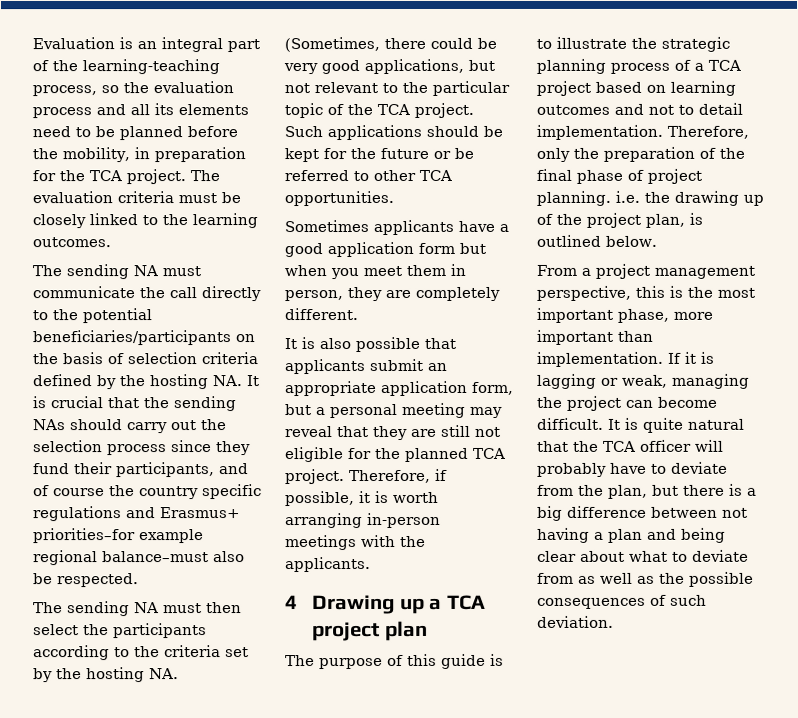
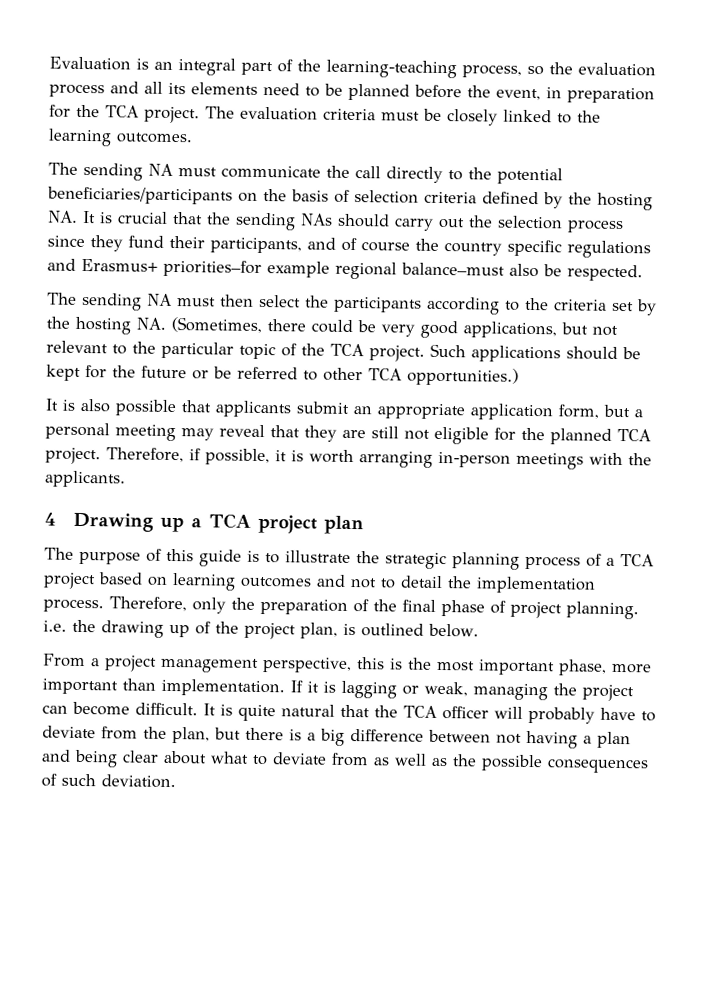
- Evaluation is an integral part of the learning-teaching process, so the evaluation process and all its elements need to be planned before the mobility, in preparation for the TCA project.
+ Evaluation is an integral part of the learning-teaching process, so the evaluation process and all its elements need to be planned before the event, in preparation for the TCA project.
- Such applications should be kept for the future or be referred to other TCA opportunities.
- Sometimes applicants have a good application form but when you meet them in person, they are completely different.
+ Such applications should be kept for the future or be referred to other TCA opportunities.)
- The purpose of this guide is to illustrate the strategic planning process of a TCA project based on learning outcomes and not to detail implementation.
+ The purpose of this guide is to illustrate the strategic planning process of a TCA project based on learning outcomes and not to detail the implementation process.

